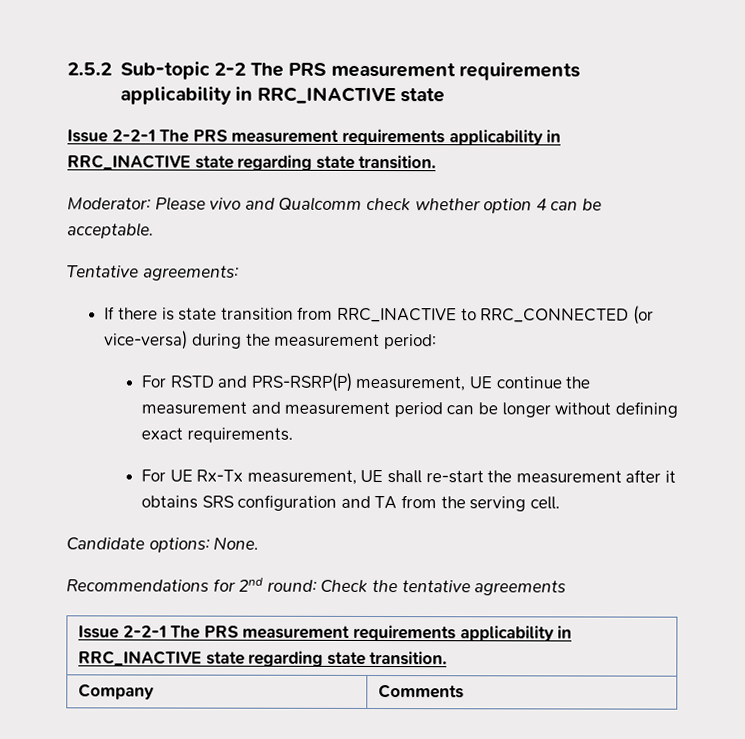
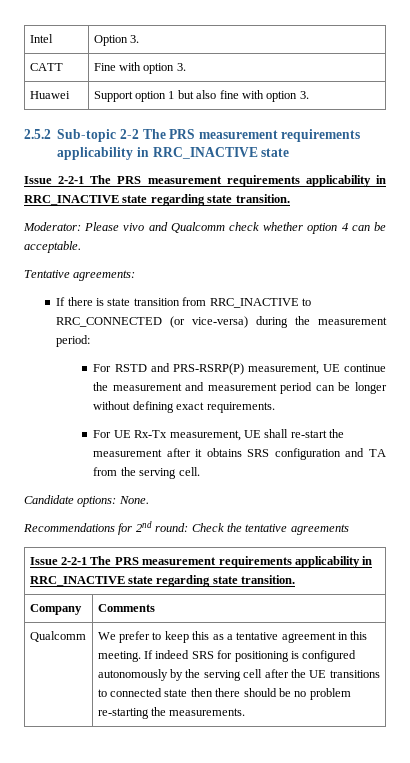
+ Intel | Option 3.
+ CATT | Fine with option 3.
+ Huawei | Support option 1 but also fine with option 3.
+ Qualcomm | We prefer to keep this as a tentative agreement in this meeting. If indeed SRS for positioning is configured autonomously by the serving cell after the UE transitions to connected state then there should be no problem re-starting the measurements.

